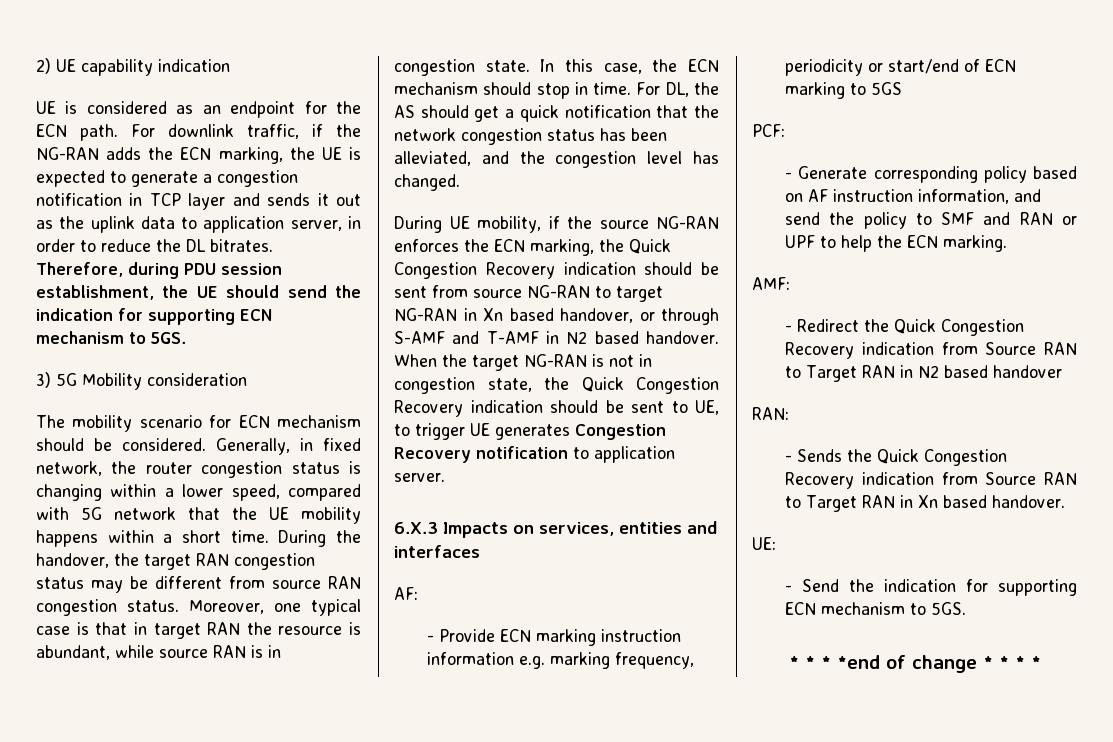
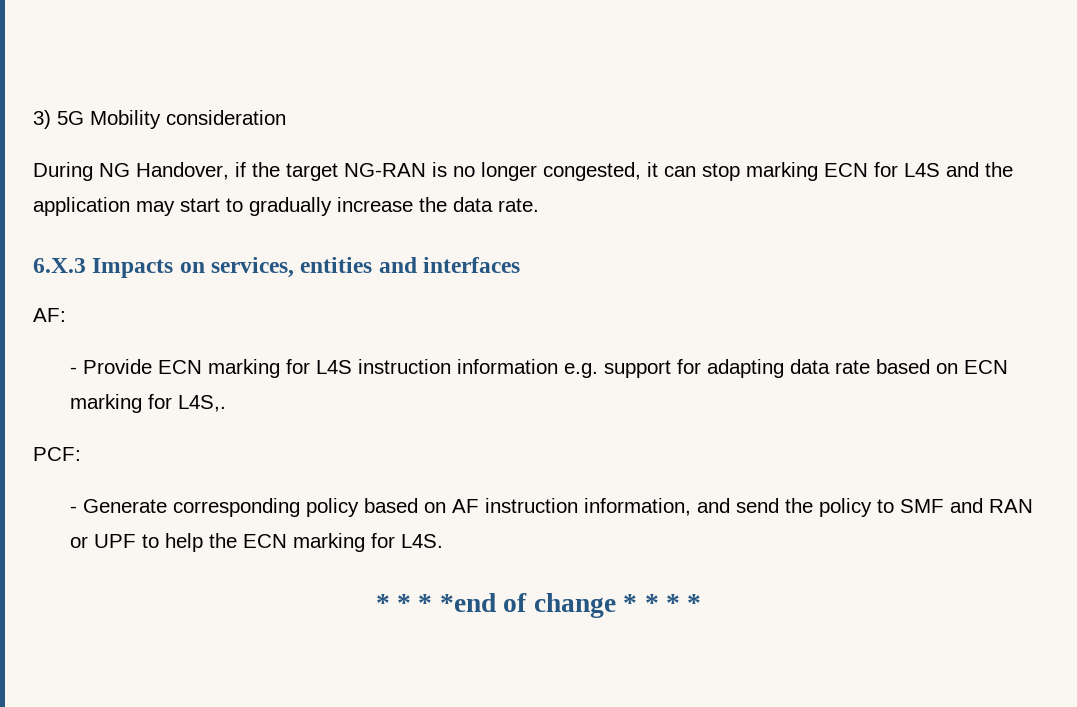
- 2) UE capability indication
- UE is considered as an endpoint for the ECN path. For downlink traffic, if the NG-RAN adds the ECN marking, the UE is expected to generate a congestion notification in TCP layer and sends it out as the uplink data to application server, in order to reduce the DL bitrates. Therefore, during PDU session establishment, the UE should send the indication for supporting ECN mechanism to 5GS.
  3) 5G Mobility consideration
- The mobility scenario for ECN mechanism should be considered. Generally, in fixed network, the router congestion status is changing within a lower speed, compared with 5G network that the UE mobility happens within a short time. During the handover, the target RAN congestion status may be different from source RAN congestion status. Moreover, one typical case is that in target RAN the resource is abundant, while source RAN is in congestion state. In this case, the ECN mechanism should stop in time. For DL, the AS should get a quick notification that the network congestion status has been alleviated, and the congestion level has changed.
- During UE mobility, if the source NG-RAN enforces the ECN marking, the Quick Congestion Recovery indication should be sent from source NG-RAN to target NG-RAN in Xn based handover, or through S-AMF and T-AMF in N2 based handover. When the target NG-RAN is not in congestion state, the Quick Congestion Recovery indication should be sent to UE, to trigger UE generates Congestion Recovery notification to application server.
+ During NG Handover, if the target NG-RAN is no longer congested, it can stop marking ECN for L4S and the application may start to gradually increase the data rate.
- - Provide ECN marking instruction information e.g. marking frequency, periodicity or start/end of ECN marking to 5GS
+ - Provide ECN marking for L4S instruction information e.g. support for adapting data rate based on ECN marking for L4S,.
- - Generate corresponding policy based on AF instruction information, and send the policy to SMF and RAN or UPF to help the ECN marking.
- AMF:
- - Redirect the Quick Congestion Recovery indication from Source RAN to Target RAN in N2 based handover
- RAN:
- - Sends the Quick Congestion Recovery indication from Source RAN to Target RAN in Xn based handover.
- UE:
- - Send the indication for supporting ECN mechanism to 5GS.
+ - Generate corresponding policy based on AF instruction information, and send the policy to SMF and RAN or UPF to help the ECN marking for L4S.

